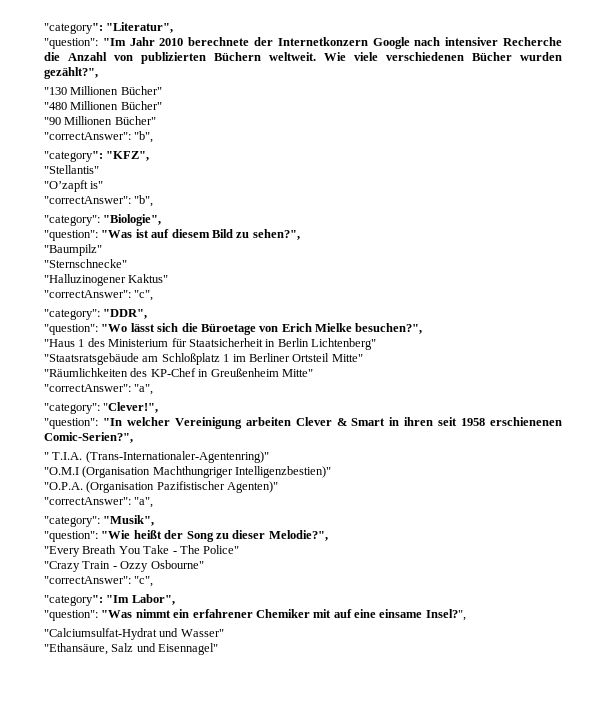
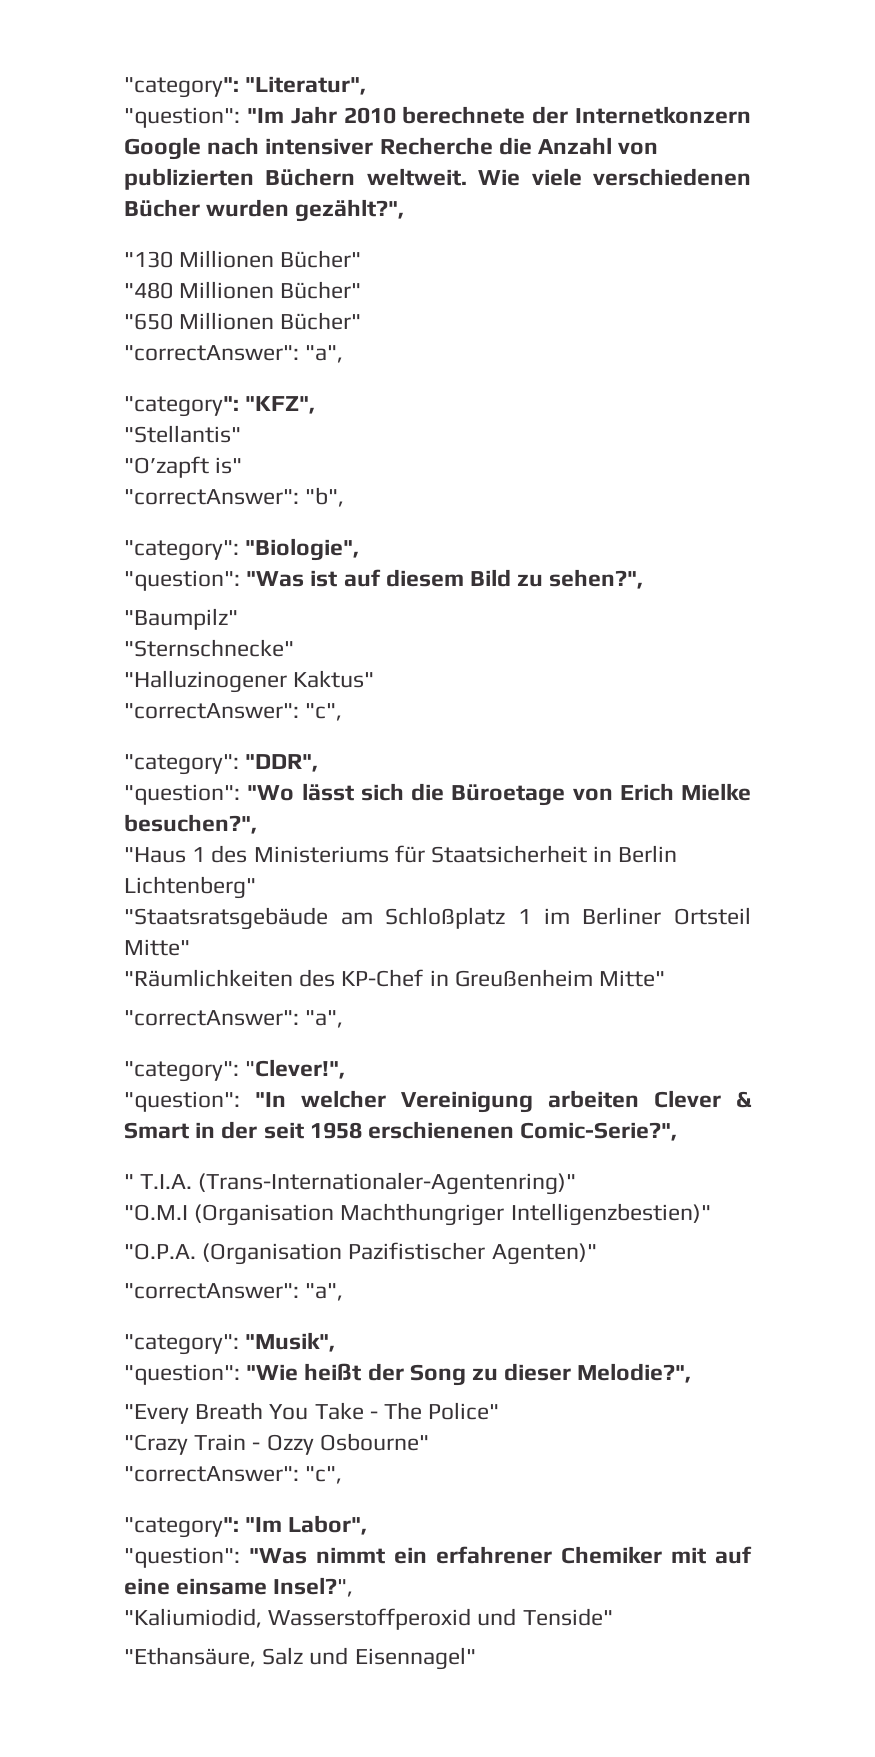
- "90 Millionen Bücher"
- "correctAnswer": "b",
+ "650 Millionen Bücher"
+ "correctAnswer": "a",
- "Haus 1 des Ministerium für Staatsicherheit in Berlin Lichtenberg"
+ "Haus 1 des Ministeriums für Staatsicherheit in Berlin Lichtenberg"
- "question": "In welcher Vereinigung arbeiten Clever & Smart in ihren seit 1958 erschienenen Comic-Serien?",
+ "question": "In welcher Vereinigung arbeiten Clever & Smart in der seit 1958 erschienenen Comic-Serie?",
- "Calciumsulfat-Hydrat und Wasser"
+ "Kaliumiodid, Wasserstoffperoxid und Tenside"

